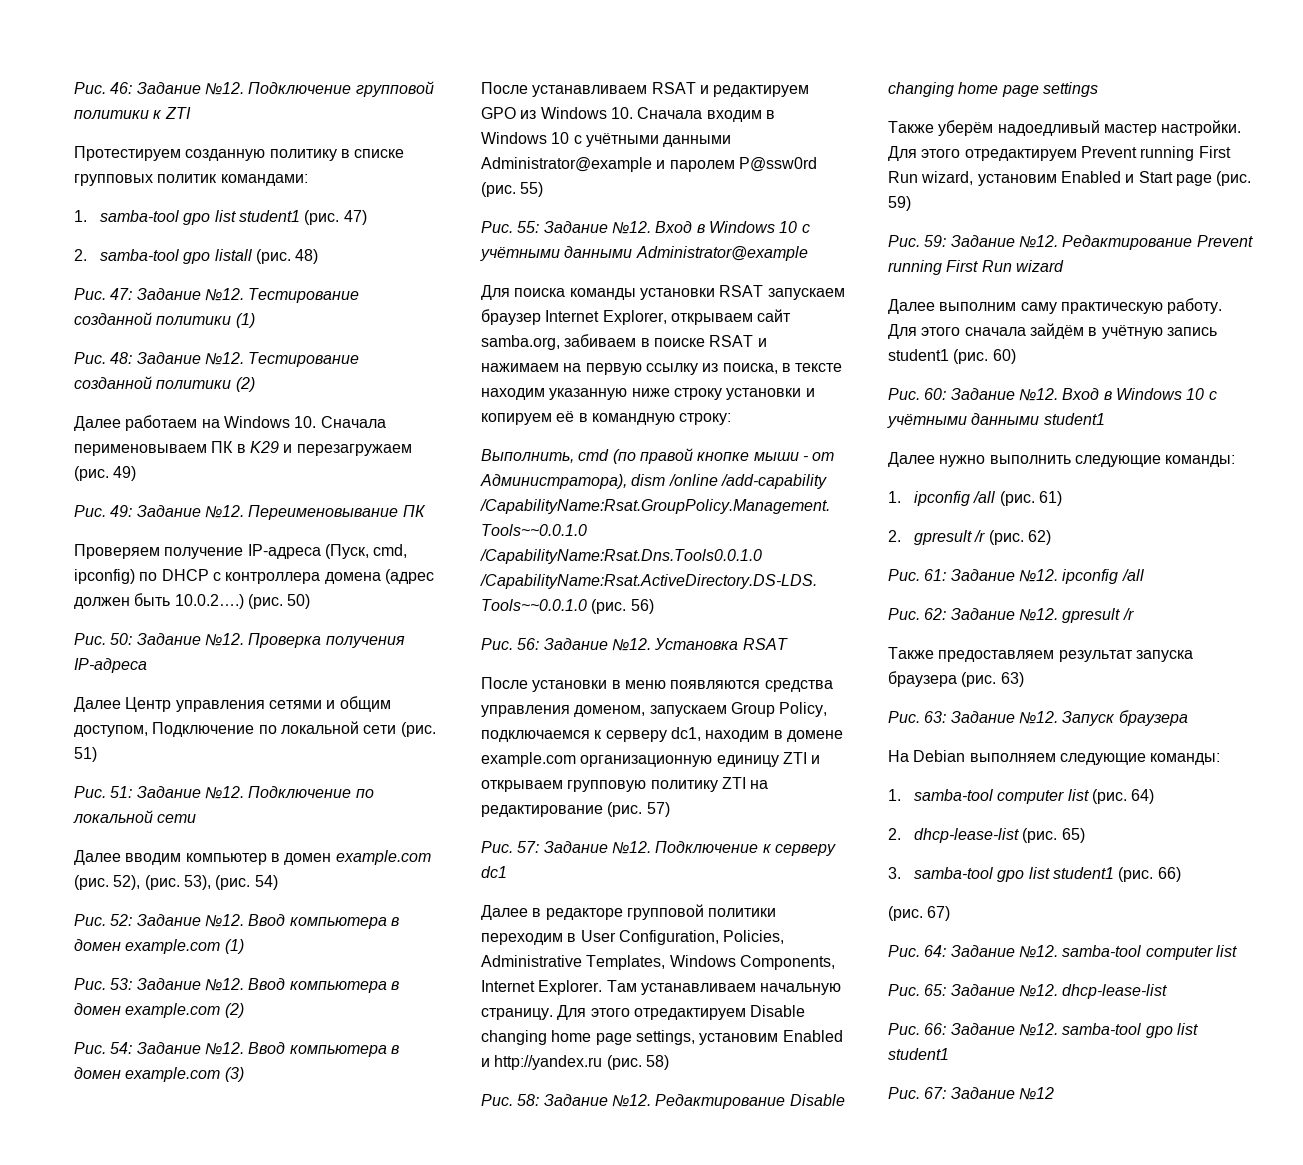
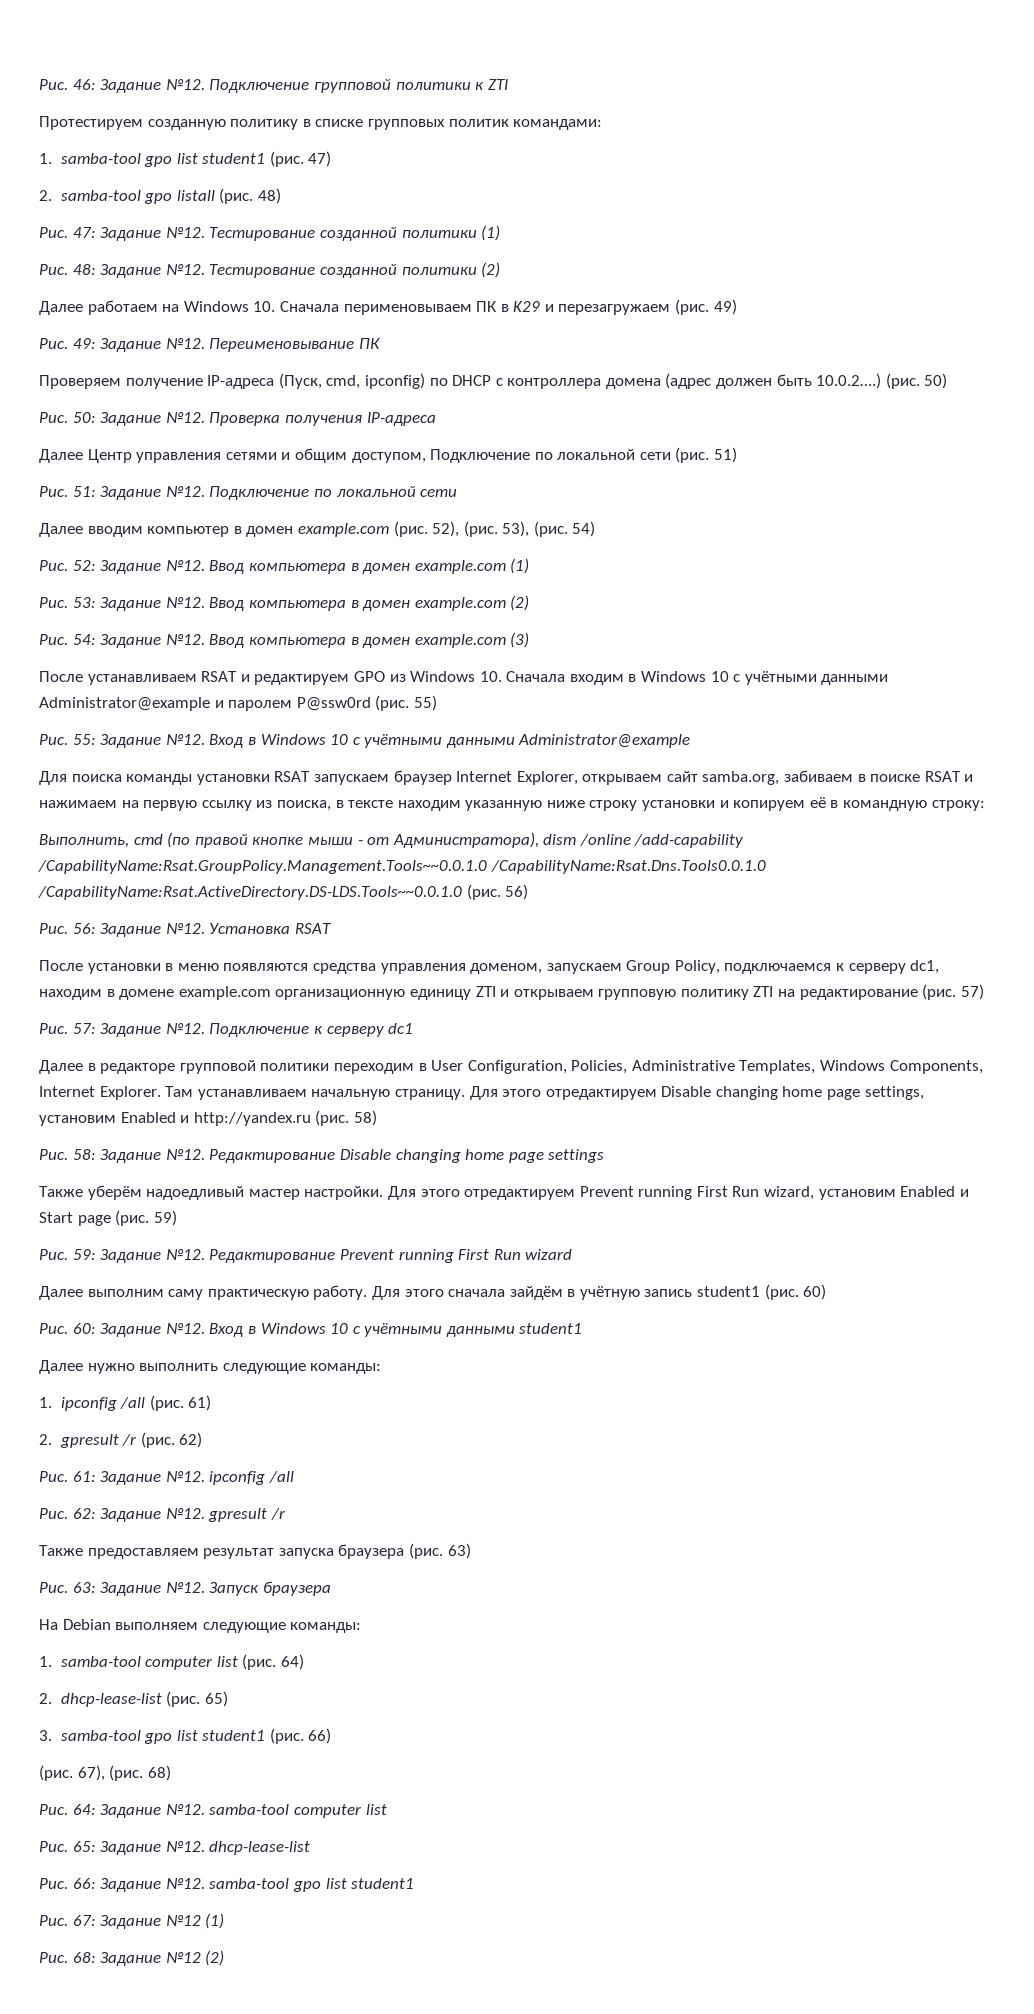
- 67)
+ 67), (рис. 68)
- Рис. 67: Задание №12
+ Рис. 67: Задание №12 (1)
+ Рис. 68: Задание №12 (2)

